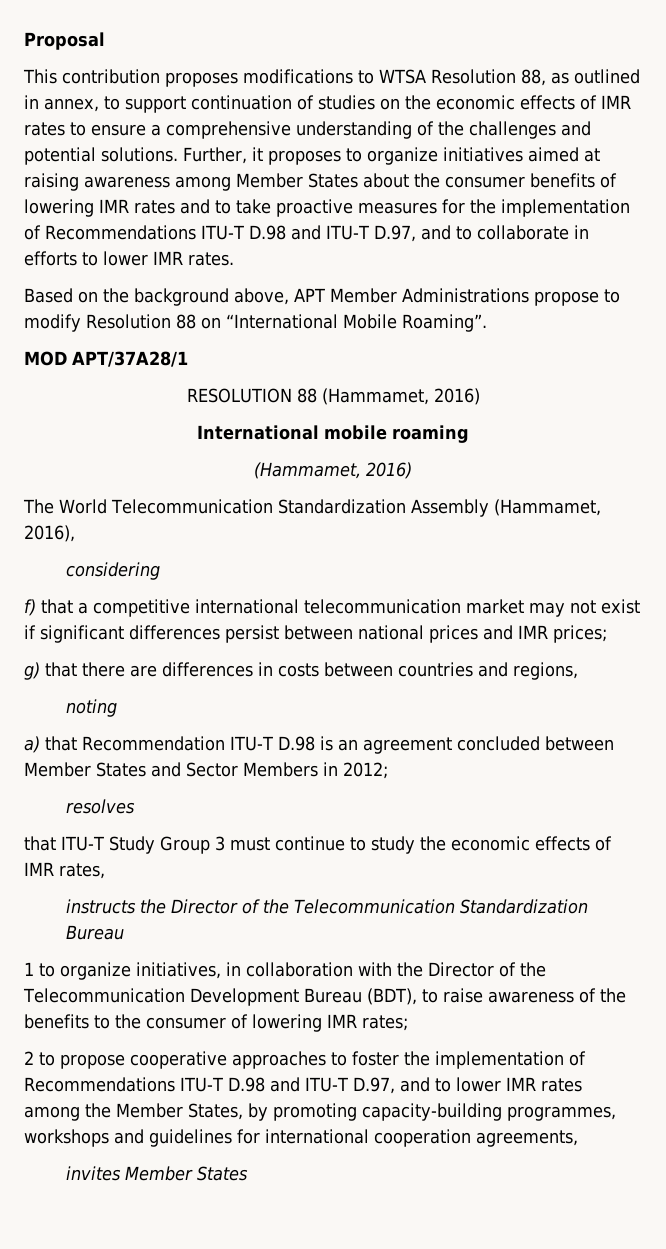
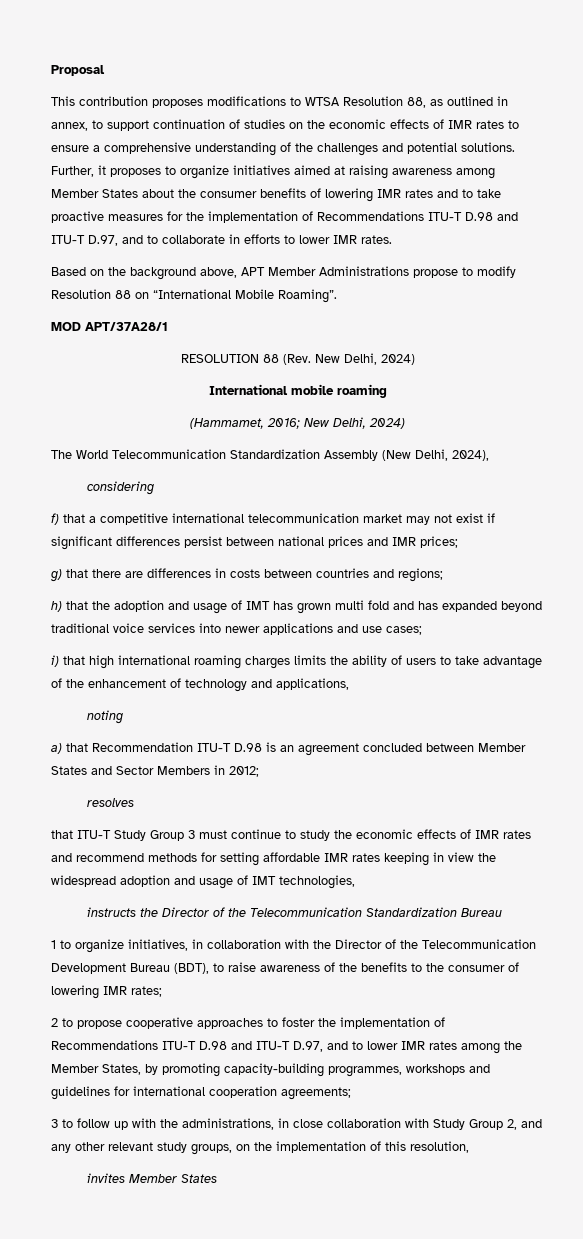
- RESOLUTION 88 (Hammamet, 2016)
+ RESOLUTION 88 (Rev. New Delhi, 2024)
  International mobile roaming
- (Hammamet, 2016)
+ (Hammamet, 2016; New Delhi, 2024)
- The World Telecommunication Standardization Assembly (Hammamet, 2016),
+ The World Telecommunication Standardization Assembly (New Delhi, 2024),
- g) that there are differences in costs between countries and regions,
+ g) that there are differences in costs between countries and regions;
+ h) that the adoption and usage of IMT has grown multi fold and has expanded beyond traditional voice services into newer applications and use cases;
+ i) that high international roaming charges limits the ability of users to take advantage of the enhancement of technology and applications,
- that ITU-T Study Group 3 must continue to study the economic effects of IMR rates,
+ that ITU-T Study Group 3 must continue to study the economic effects of IMR rates and recommend methods for setting affordable IMR rates keeping in view the widespread adoption and usage of IMT technologies,
- 2 to propose cooperative approaches to foster the implementation of Recommendations ITU-T D.98 and ITU-T D.97, and to lower IMR rates among the Member States, by promoting capacity-building programmes, workshops and guidelines for international cooperation agreements,
+ 2 to propose cooperative approaches to foster the implementation of Recommendations ITU-T D.98 and ITU-T D.97, and to lower IMR rates among the Member States, by promoting capacity-building programmes, workshops and guidelines for international cooperation agreements;
+ 3 to follow up with the administrations, in close collaboration with Study Group 2, and any other relevant study groups, on the implementation of this resolution,

